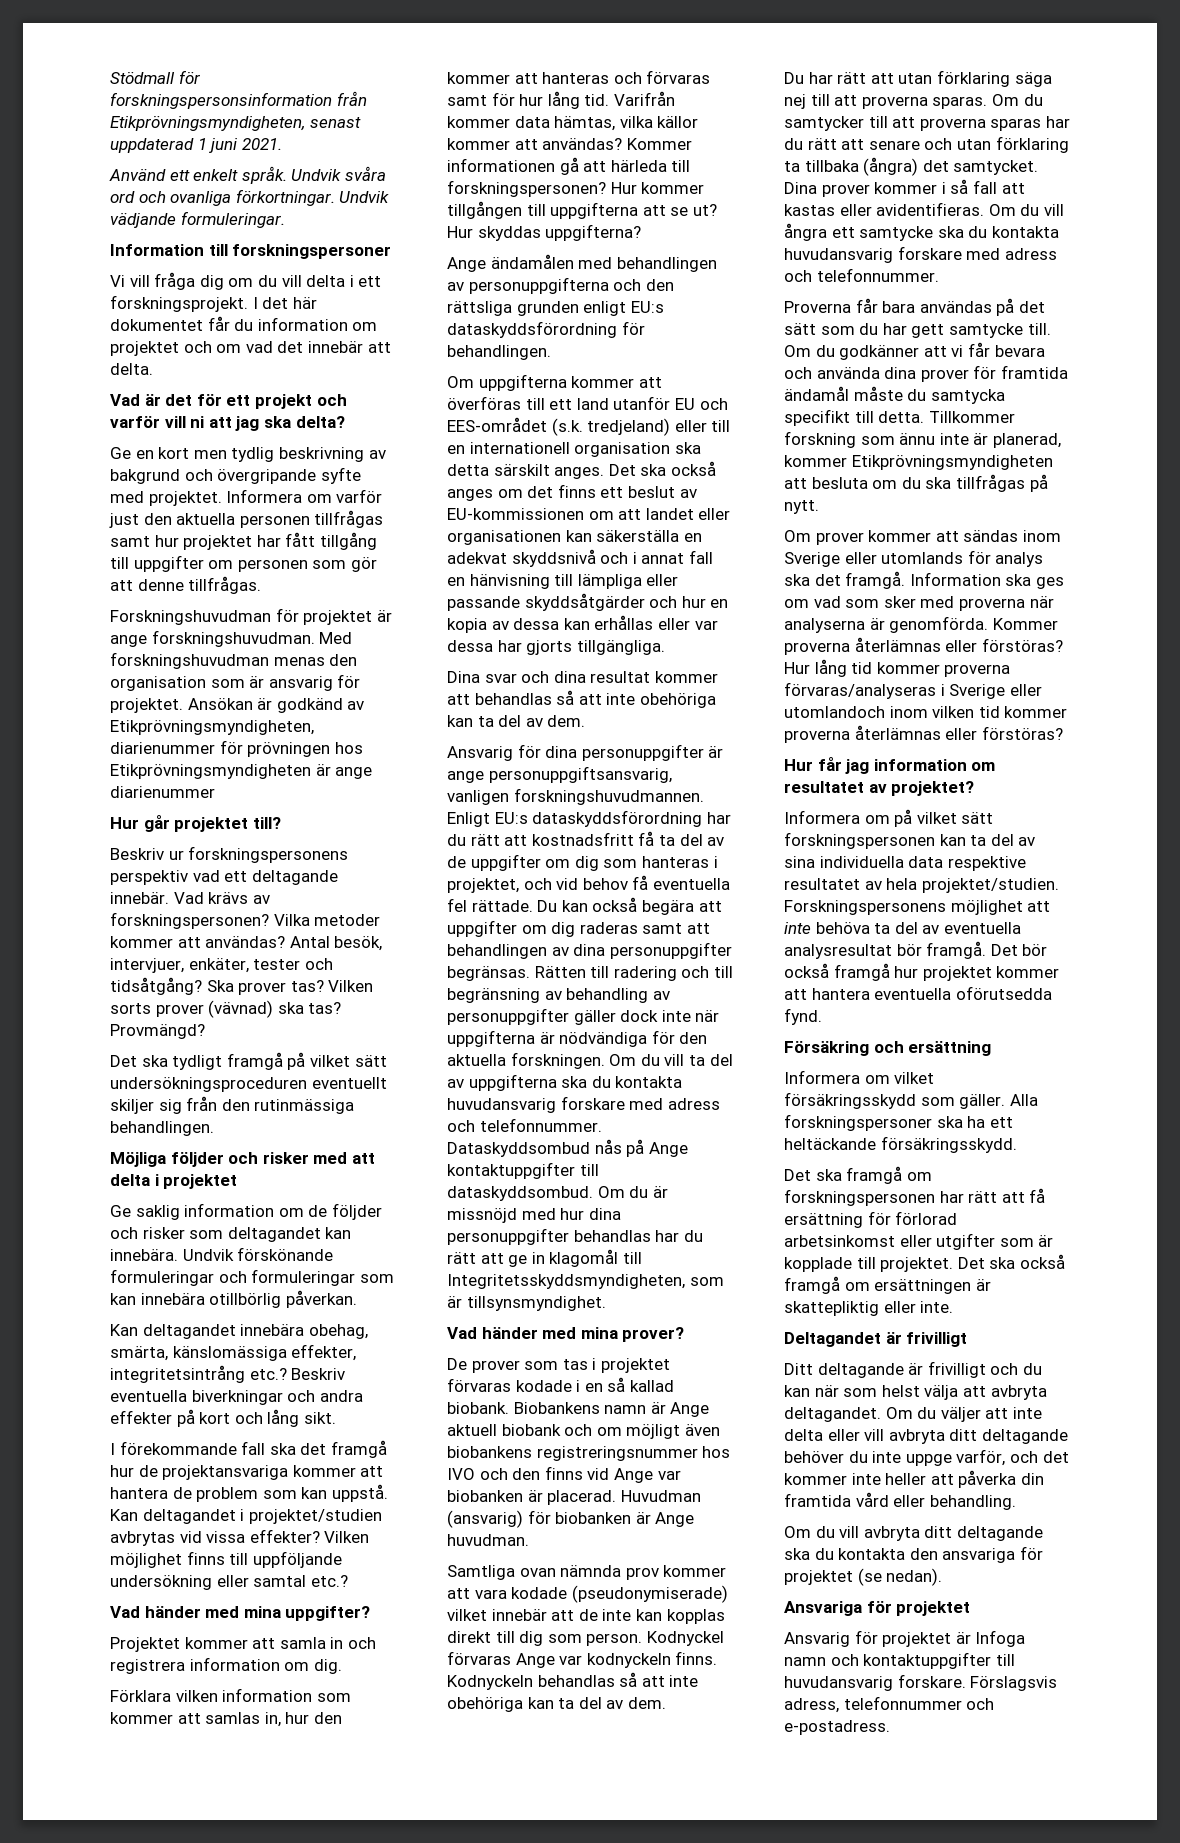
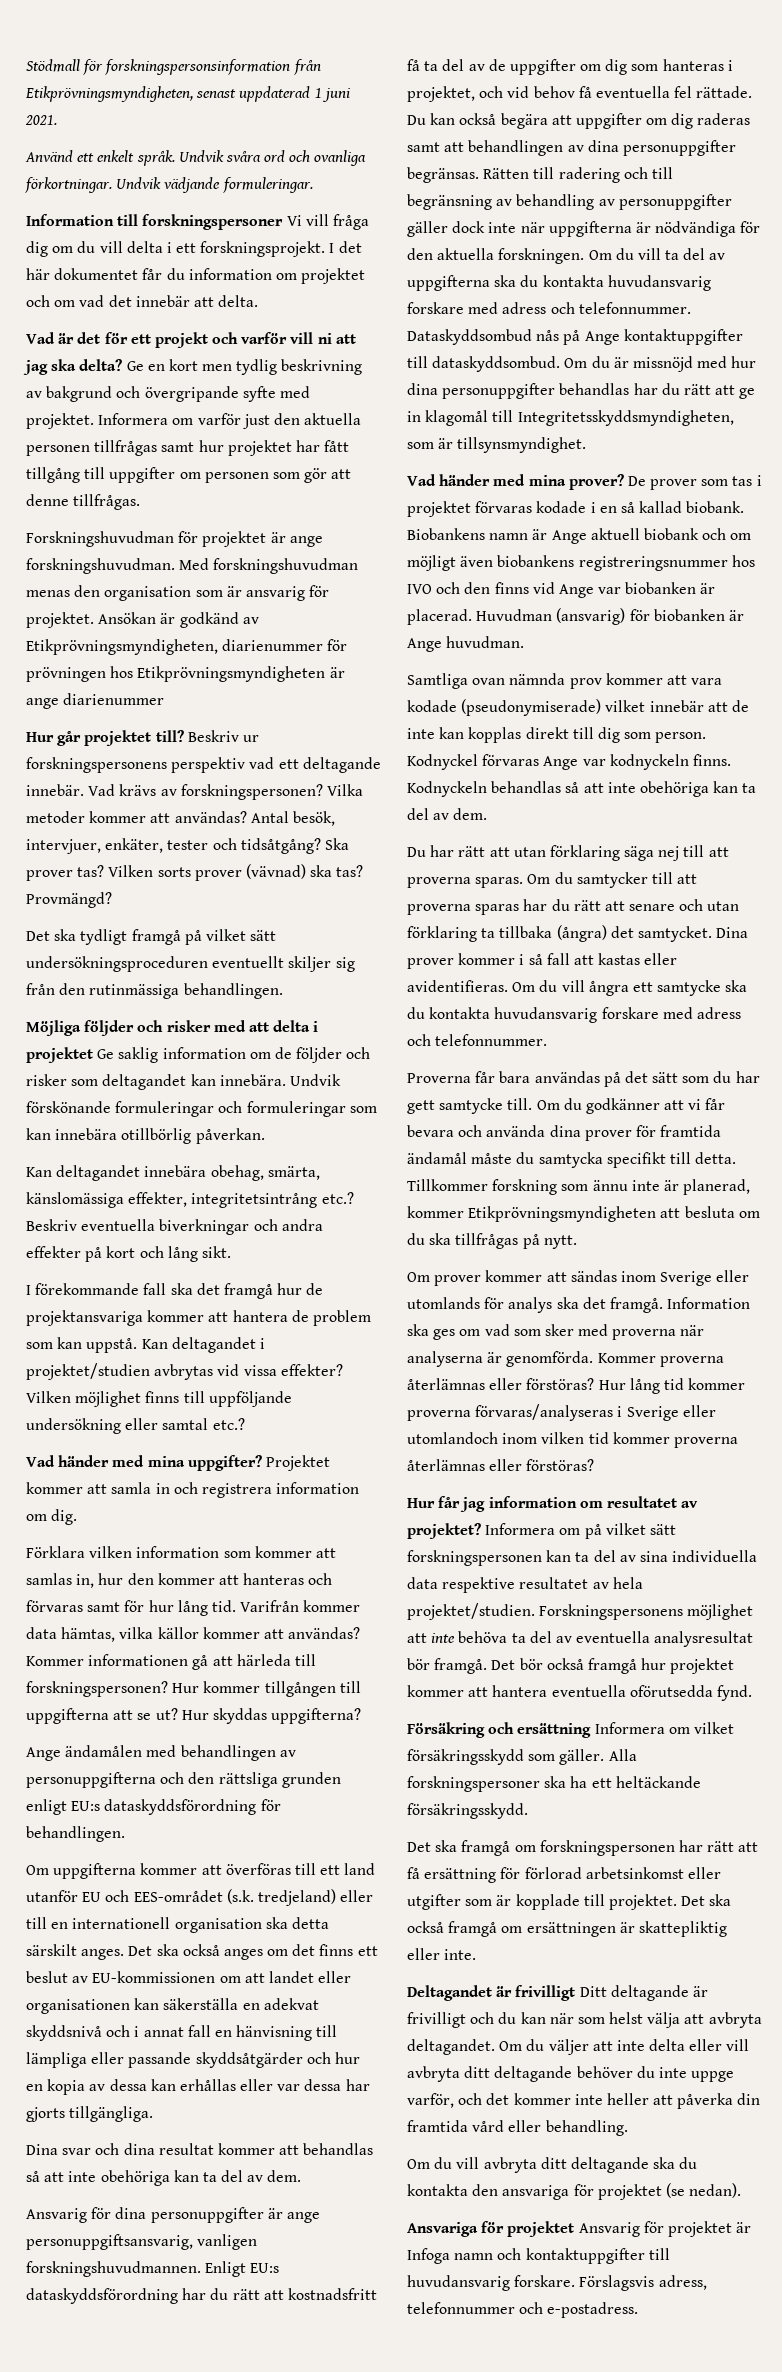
- Information till forskningspersoner
- Vi vill fråga dig om du vill delta i ett forskningsprojekt.
+ Information till forskningspersoner Vi vill fråga dig om du vill delta i ett forskningsprojekt.
- Vad är det för ett projekt och varför vill ni att jag ska delta?
- Ge en kort men tydlig beskrivning av bakgrund och övergripande syfte med projektet.
+ Vad är det för ett projekt och varför vill ni att jag ska delta? Ge en kort men tydlig beskrivning av bakgrund och övergripande syfte med projektet.
- Hur går projektet till?
- Beskriv ur forskningspersonens perspektiv vad ett deltagande innebär.
+ Hur går projektet till? Beskriv ur forskningspersonens perspektiv vad ett deltagande innebär.
- Möjliga följder och risker med att delta i projektet
- Ge saklig information om de följder och risker som deltagandet kan innebära.
+ Möjliga följder och risker med att delta i projektet Ge saklig information om de följder och risker som deltagandet kan innebära.
- Vad händer med mina uppgifter?
- Projektet kommer att samla in och registrera information om dig.
+ Vad händer med mina uppgifter? Projektet kommer att samla in och registrera information om dig.
- Vad händer med mina prover?
- De prover som tas i projektet förvaras kodade i en så kallad biobank.
+ Vad händer med mina prover? De prover som tas i projektet förvaras kodade i en så kallad biobank.
- Hur får jag information om resultatet av projektet?
- Informera om på vilket sätt forskningspersonen kan ta del av sina individuella data respektive resultatet av hela projektet/studien.
+ Hur får jag information om resultatet av projektet? Informera om på vilket sätt forskningspersonen kan ta del av sina individuella data respektive resultatet av hela projektet/studien.
- Försäkring och ersättning
- Informera om vilket försäkringsskydd som gäller.
+ Försäkring och ersättning Informera om vilket försäkringsskydd som gäller.
- Deltagandet är frivilligt
- Ditt deltagande är frivilligt och du kan när som helst välja att avbryta deltagandet.
+ Deltagandet är frivilligt Ditt deltagande är frivilligt och du kan när som helst välja att avbryta deltagandet.
- Ansvariga för projektet
- Ansvarig för projektet är Infoga namn och kontaktuppgifter till huvudansvarig forskare.
+ Ansvariga för projektet Ansvarig för projektet är Infoga namn och kontaktuppgifter till huvudansvarig forskare.

